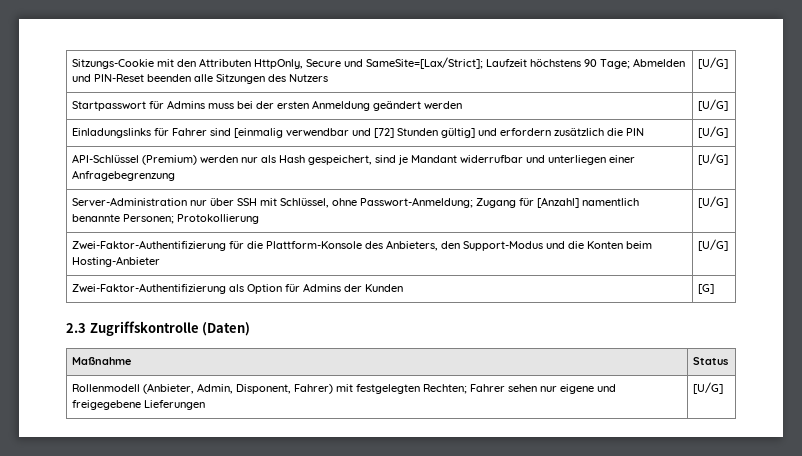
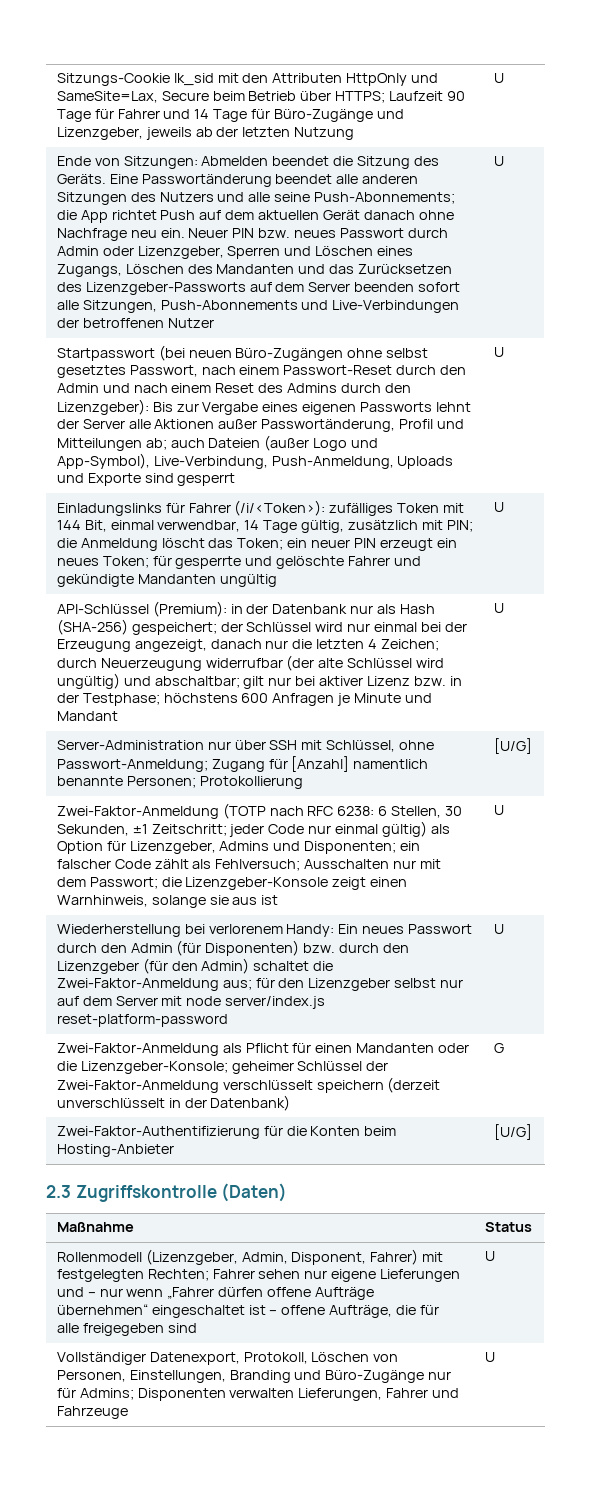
- Sitzungs-Cookie mit den Attributen HttpOnly, Secure und SameSite=[Lax/Strict]; Laufzeit höchstens 90 Tage; Abmelden und PIN-Reset beenden alle Sitzungen des Nutzers | [U/G]
- Startpasswort für Admins muss bei der ersten Anmeldung geändert werden | [U/G]
- Einladungslinks für Fahrer sind [einmalig verwendbar und [72] Stunden gültig] und erfordern zusätzlich die PIN | [U/G]
- API-Schlüssel (Premium) werden nur als Hash gespeichert, sind je Mandant widerrufbar und unterliegen einer Anfragebegrenzung | [U/G]
+ Sitzungs-Cookie lk_sid mit den Attributen HttpOnly und SameSite=Lax, Secure beim Betrieb über HTTPS; Laufzeit 90 Tage für Fahrer und 14 Tage für Büro-Zugänge und Lizenzgeber, jeweils ab der letzten Nutzung | U
+ Ende von Sitzungen: Abmelden beendet die Sitzung des Geräts. Eine Passwortänderung beendet alle anderen Sitzungen des Nutzers und alle seine Push-Abonnements; die App richtet Push auf dem aktuellen Gerät danach ohne Nachfrage neu ein. Neuer PIN bzw. neues Passwort durch Admin oder Lizenzgeber, Sperren und Löschen eines Zugangs, Löschen des Mandanten und das Zurücksetzen des Lizenzgeber-Passworts auf dem Server beenden sofort alle Sitzungen, Push-Abonnements und Live-Verbindungen der betroffenen Nutzer | U
+ Startpasswort (bei neuen Büro-Zugängen ohne selbst gesetztes Passwort, nach einem Passwort-Reset durch den Admin und nach einem Reset des Admins durch den Lizenzgeber): Bis zur Vergabe eines eigenen Passworts lehnt der Server alle Aktionen außer Passwortänderung, Profil und Mitteilungen ab; auch Dateien (außer Logo und App-Symbol), Live-Verbindung, Push-Anmeldung, Uploads und Exporte sind gesperrt | U
+ Einladungslinks für Fahrer (/i/<Token>): zufälliges Token mit 144 Bit, einmal verwendbar, 14 Tage gültig, zusätzlich mit PIN; die Anmeldung löscht das Token; ein neuer PIN erzeugt ein neues Token; für gesperrte und gelöschte Fahrer und gekündigte Mandanten ungültig | U
+ API-Schlüssel (Premium): in der Datenbank nur als Hash (SHA-256) gespeichert; der Schlüssel wird nur einmal bei der Erzeugung angezeigt, danach nur die letzten 4 Zeichen; durch Neuerzeugung widerrufbar (der alte Schlüssel wird ungültig) und abschaltbar; gilt nur bei aktiver Lizenz bzw. in der Testphase; höchstens 600 Anfragen je Minute und Mandant | U
- Zwei-Faktor-Authentifizierung für die Plattform-Konsole des Anbieters, den Support-Modus und die Konten beim Hosting-Anbieter | [U/G]
- Zwei-Faktor-Authentifizierung als Option für Admins der Kunden | [G]
+ Zwei-Faktor-Anmeldung (TOTP nach RFC 6238: 6 Stellen, 30 Sekunden, ±1 Zeitschritt; jeder Code nur einmal gültig) als Option für Lizenzgeber, Admins und Disponenten; ein falscher Code zählt als Fehlversuch; Ausschalten nur mit dem Passwort; die Lizenzgeber-Konsole zeigt einen Warnhinweis, solange sie aus ist | U
+ Wiederherstellung bei verlorenem Handy: Ein neues Passwort durch den Admin (für Disponenten) bzw. durch den Lizenzgeber (für den Admin) schaltet die Zwei-Faktor-Anmeldung aus; für den Lizenzgeber selbst nur auf dem Server mit node server/index.js reset-platform-password | U
+ Zwei-Faktor-Anmeldung als Pflicht für einen Mandanten oder die Lizenzgeber-Konsole; geheimer Schlüssel der Zwei-Faktor-Anmeldung verschlüsselt speichern (derzeit unverschlüsselt in der Datenbank) | G
+ Zwei-Faktor-Authentifizierung für die Konten beim Hosting-Anbieter | [U/G]
- Rollenmodell (Anbieter, Admin, Disponent, Fahrer) mit festgelegten Rechten; Fahrer sehen nur eigene und freigegebene Lieferungen | [U/G]
+ Rollenmodell (Lizenzgeber, Admin, Disponent, Fahrer) mit festgelegten Rechten; Fahrer sehen nur eigene Lieferungen und – nur wenn „Fahrer dürfen offene Aufträge übernehmen“ eingeschaltet ist – offene Aufträge, die für alle freigegeben sind | U
+ Vollständiger Datenexport, Protokoll, Löschen von Personen, Einstellungen, Branding und Büro-Zugänge nur für Admins; Disponenten verwalten Lieferungen, Fahrer und Fahrzeuge | U

